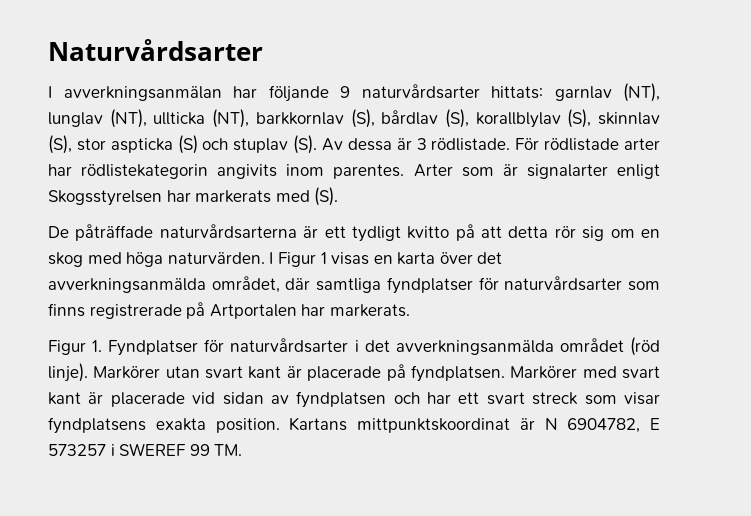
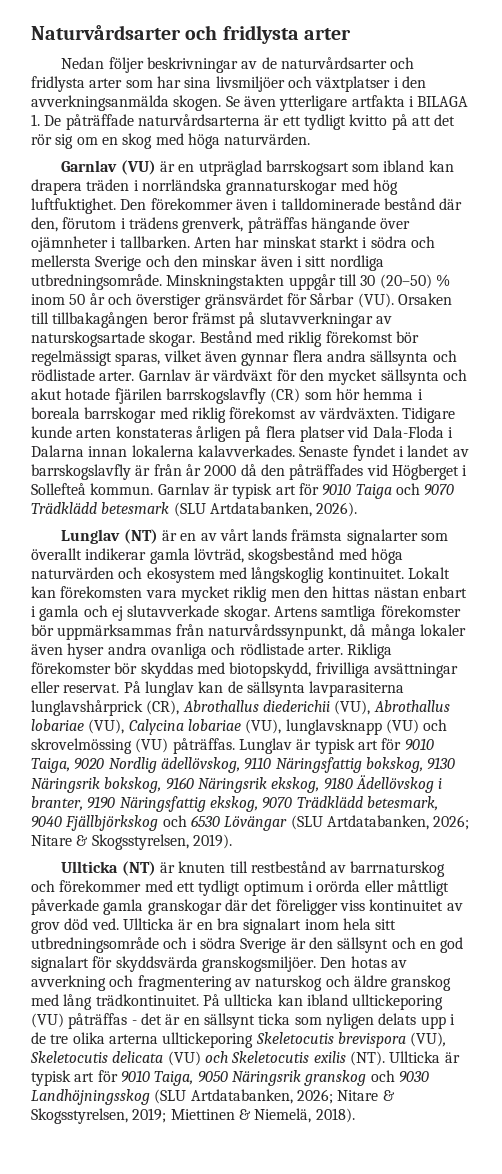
- Naturvårdsarter
- I avverkningsanmälan har följande 9 naturvårdsarter hittats: garnlav (NT), lunglav (NT), ullticka (NT), barkkornlav (S), bårdlav (S), korallblylav (S), skinnlav (S), stor aspticka (S) och stuplav (S). Av dessa är 3 rödlistade. För rödlistade arter har rödlistekategorin angivits inom parentes. Arter som är signalarter enligt Skogsstyrelsen har markerats med (S).
- De påträffade naturvårdsarterna är ett tydligt kvitto på att detta rör sig om en skog med höga naturvärden. I Figur 1 visas en karta över det avverkningsanmälda området, där samtliga fyndplatser för naturvårdsarter som finns registrerade på Artportalen har markerats.
- Figur 1. Fyndplatser för naturvårdsarter i det avverkningsanmälda området (röd linje). Markörer utan svart kant är placerade på fyndplatsen. Markörer med svart kant är placerade vid sidan av fyndplatsen och har ett svart streck som visar fyndplatsens exakta position. Kartans mittpunktskoordinat är N 6904782, E 573257 i SWEREF 99 TM.
+ Naturvårdsarter och fridlysta arter
+ Nedan följer beskrivningar av de naturvårdsarter och fridlysta arter som har sina livsmiljöer och växtplatser i den avverkningsanmälda skogen. Se även ytterligare artfakta i BILAGA 1. De påträffade naturvårdsarterna är ett tydligt kvitto på att det rör sig om en skog med höga naturvärden.
+ Garnlav (VU) är en utpräglad barrskogsart som ibland kan drapera träden i norrländska grannaturskogar med hög luftfuktighet. Den förekommer även i talldominerade bestånd där den, förutom i trädens grenverk, påträffas hängande över ojämnheter i tallbarken. Arten har minskat starkt i södra och mellersta Sverige och den minskar även i sitt nordliga utbredningsområde. Minskningstakten uppgår till 30 (20–50) % inom 50 år och överstiger gränsvärdet för Sårbar (VU). Orsaken till tillbakagången beror främst på slutavverkningar av naturskogsartade skogar. Bestånd med riklig förekomst bör regelmässigt sparas, vilket även gynnar flera andra sällsynta och rödlistade arter. Garnlav är värdväxt för den mycket sällsynta och akut hotade fjärilen barrskogslavfly (CR) som hör hemma i boreala barrskogar med riklig förekomst av värdväxten. Tidigare kunde arten konstateras årligen på flera platser vid Dala-Floda i Dalarna innan lokalerna kalavverkades. Senaste fyndet i landet av barrskogslavfly är från år 2000 då den påträffades vid Högberget i Sollefteå kommun. Garnlav är typisk art för 9010 Taiga och 9070 Trädklädd betesmark (SLU Artdatabanken, 2026).
+ Lunglav (NT) är en av vårt lands främsta signalarter som överallt indikerar gamla lövträd, skogsbestånd med höga naturvärden och ekosystem med långskoglig kontinuitet. Lokalt kan förekomsten vara mycket riklig men den hittas nästan enbart i gamla och ej slutavverkade skogar. Artens samtliga förekomster bör uppmärksammas från naturvårdssynpunkt, då många lokaler även hyser andra ovanliga och rödlistade arter. Rikliga förekomster bör skyddas med biotopskydd, frivilliga avsättningar eller reservat. På lunglav kan de sällsynta lavparasiterna lunglavshårprick (CR), Abrothallus diederichii (VU), Abrothallus lobariae (VU), Calycina lobariae (VU), lunglavsknapp (VU) och skrovelmössing (VU) påträffas. Lunglav är typisk art för 9010 Taiga, 9020 Nordlig ädellövskog, 9110 Näringsfattig bokskog, 9130 Näringsrik bokskog, 9160 Näringsrik ekskog, 9180 Ädellövskog i branter, 9190 Näringsfattig ekskog, 9070 Trädklädd betesmark, 9040 Fjällbjörkskog och 6530 Lövängar (SLU Artdatabanken, 2026; Nitare & Skogsstyrelsen, 2019).
+ Ullticka (NT) är knuten till restbestånd av barrnaturskog och förekommer med ett tydligt optimum i orörda eller måttligt påverkade gamla granskogar där det föreligger viss kontinuitet av grov död ved. Ullticka är en bra signalart inom hela sitt utbredningsområde och i södra Sverige är den sällsynt och en god signalart för skyddsvärda granskogsmiljöer. Den hotas av avverkning och fragmentering av naturskog och äldre granskog med lång trädkontinuitet. På ullticka kan ibland ulltickeporing (VU) påträffas - det är en sällsynt ticka som nyligen delats upp i de tre olika arterna ulltickeporing Skeletocutis brevispora (VU), Skeletocutis delicata (VU) och Skeletocutis exilis (NT). Ullticka är typisk art för 9010 Taiga, 9050 Näringsrik granskog och 9030 Landhöjningsskog (SLU Artdatabanken, 2026; Nitare & Skogsstyrelsen, 2019; Miettinen & Niemelä, 2018).

